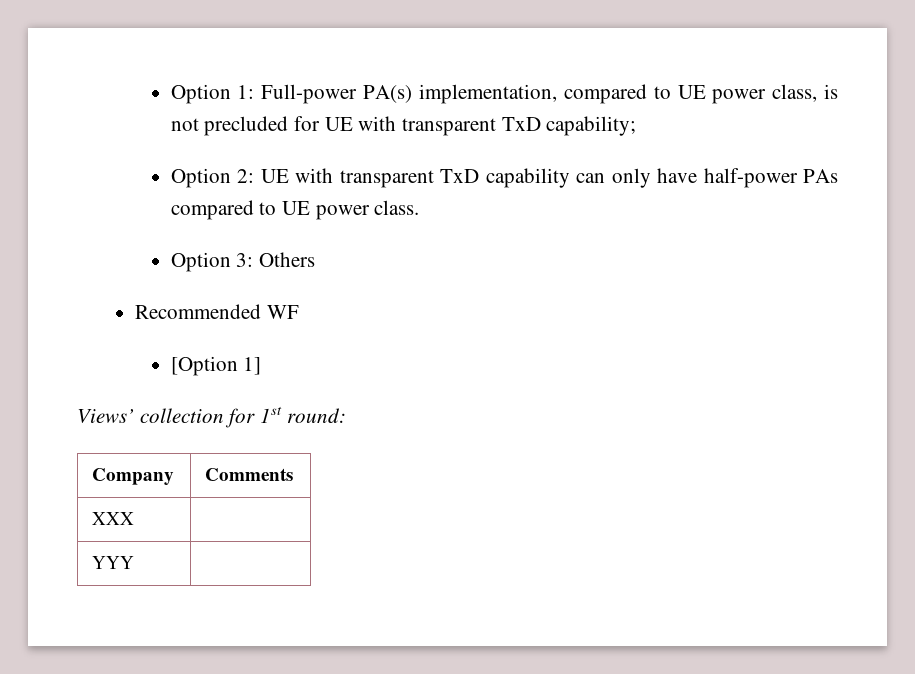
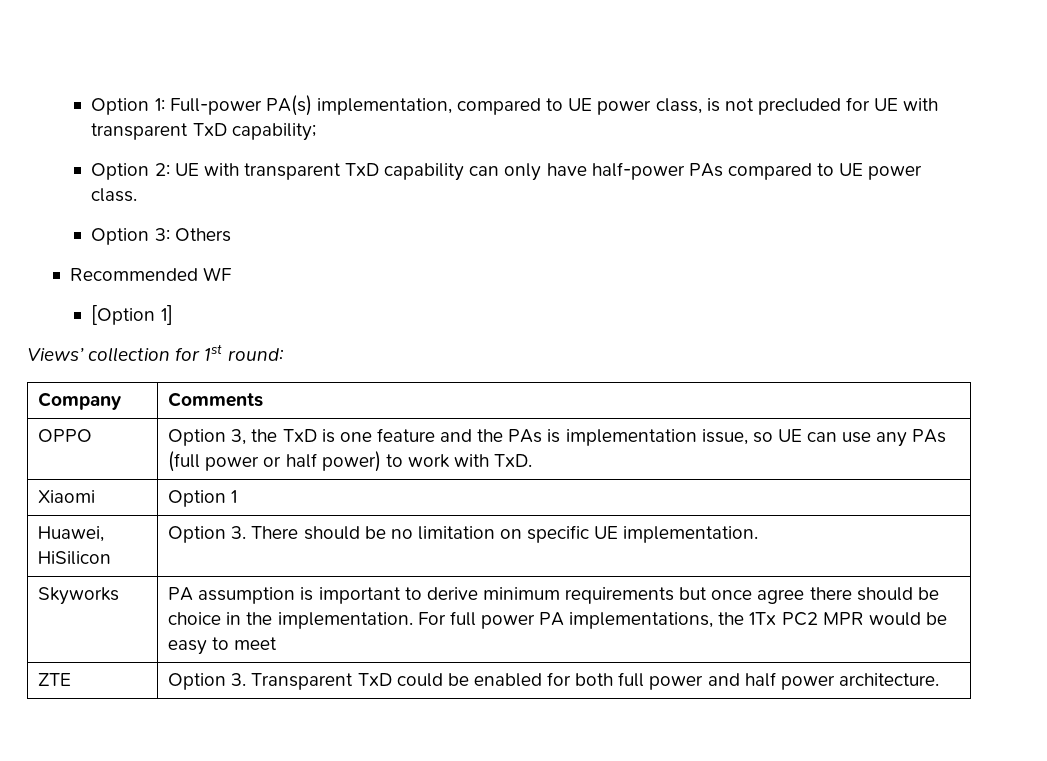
- XXX |
- YYY |
+ OPPO | Option 3, the TxD is one feature and the PAs is implementation issue, so UE can use any PAs (full power or half power) to work with TxD.
+ Xiaomi | Option 1
+ Huawei, HiSilicon | Option 3. There should be no limitation on specific UE implementation.
+ Skyworks | PA assumption is important to derive minimum requirements but once agree there should be choice in the implementation. For full power PA implementations, the 1Tx PC2 MPR would be easy to meet
+ ZTE | Option 3. Transparent TxD could be enabled for both full power and half power architecture.

